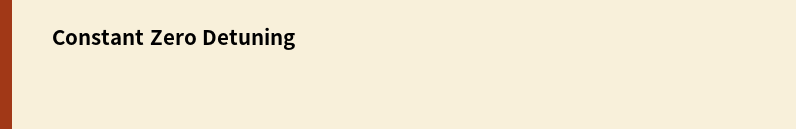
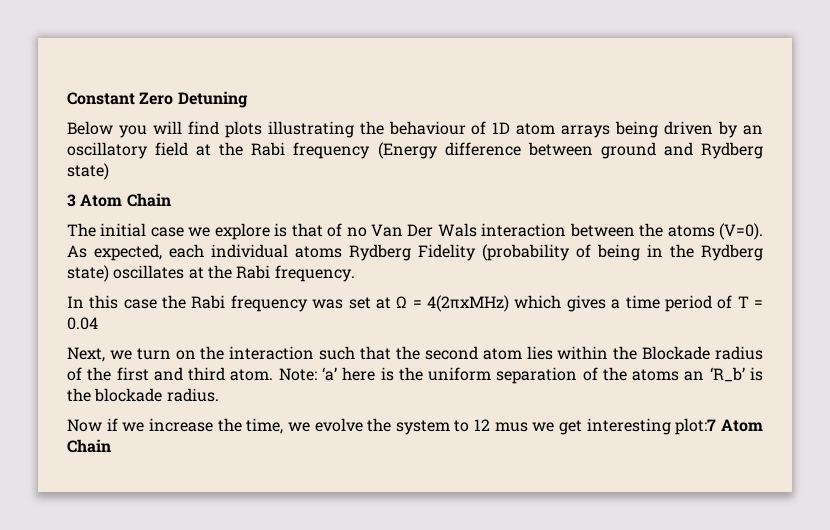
+ Below you will find plots illustrating the behaviour of 1D atom arrays being driven by an oscillatory field at the Rabi frequency (Energy difference between ground and Rydberg state)
+ 3 Atom Chain
+ The initial case we explore is that of no Van Der Wals interaction between the atoms (V=0). As expected, each individual atoms Rydberg Fidelity (probability of being in the Rydberg state) oscillates at the Rabi frequency.
+ In this case the Rabi frequency was set at Ω = 4(2πxMHz) which gives a time period of T = 0.04
+ Next, we turn on the interaction such that the second atom lies within the Blockade radius of the first and third atom. Note: ‘a’ here is the uniform separation of the atoms an ‘R_b’ is the blockade radius.
+ Now if we increase the time, we evolve the system to 12 mus we get interesting plot:7 Atom Chain

